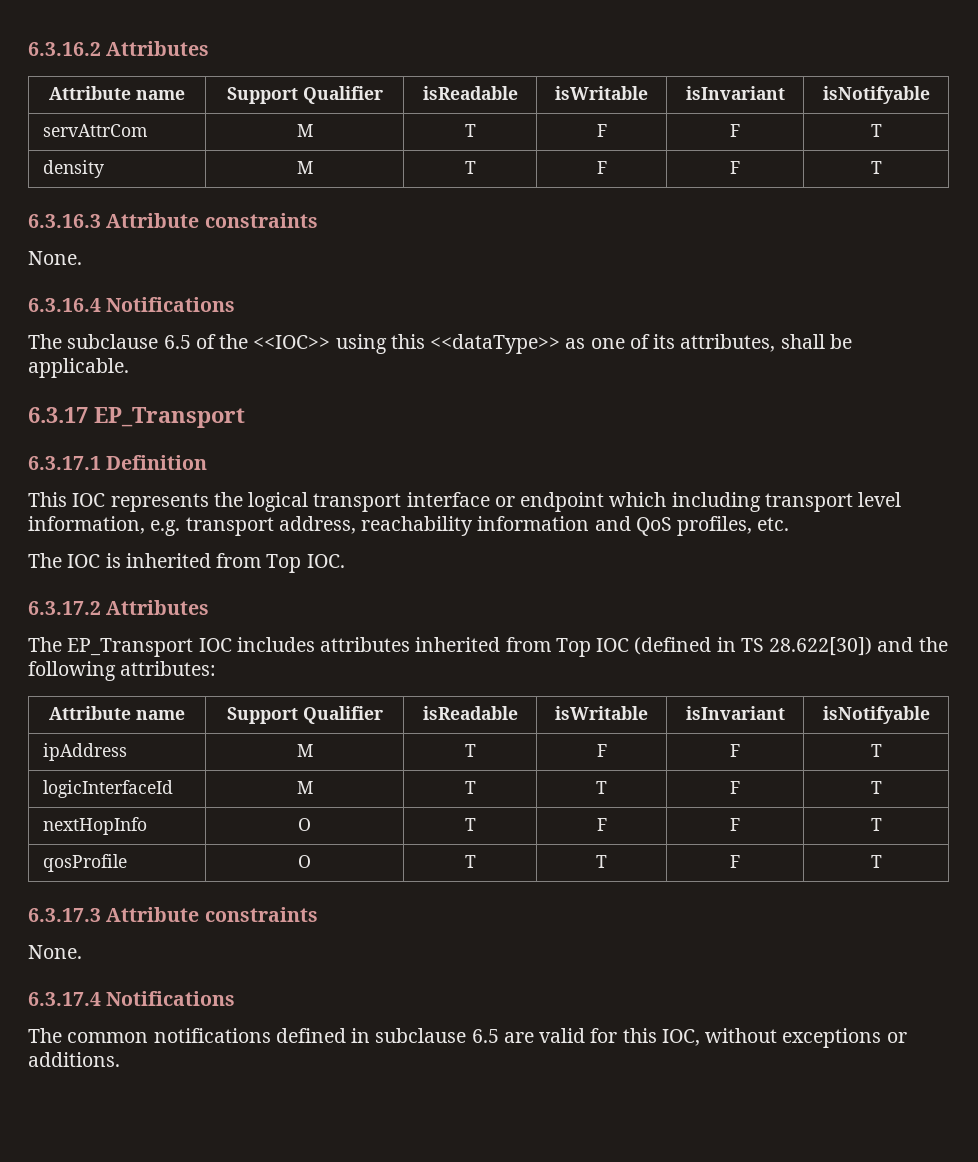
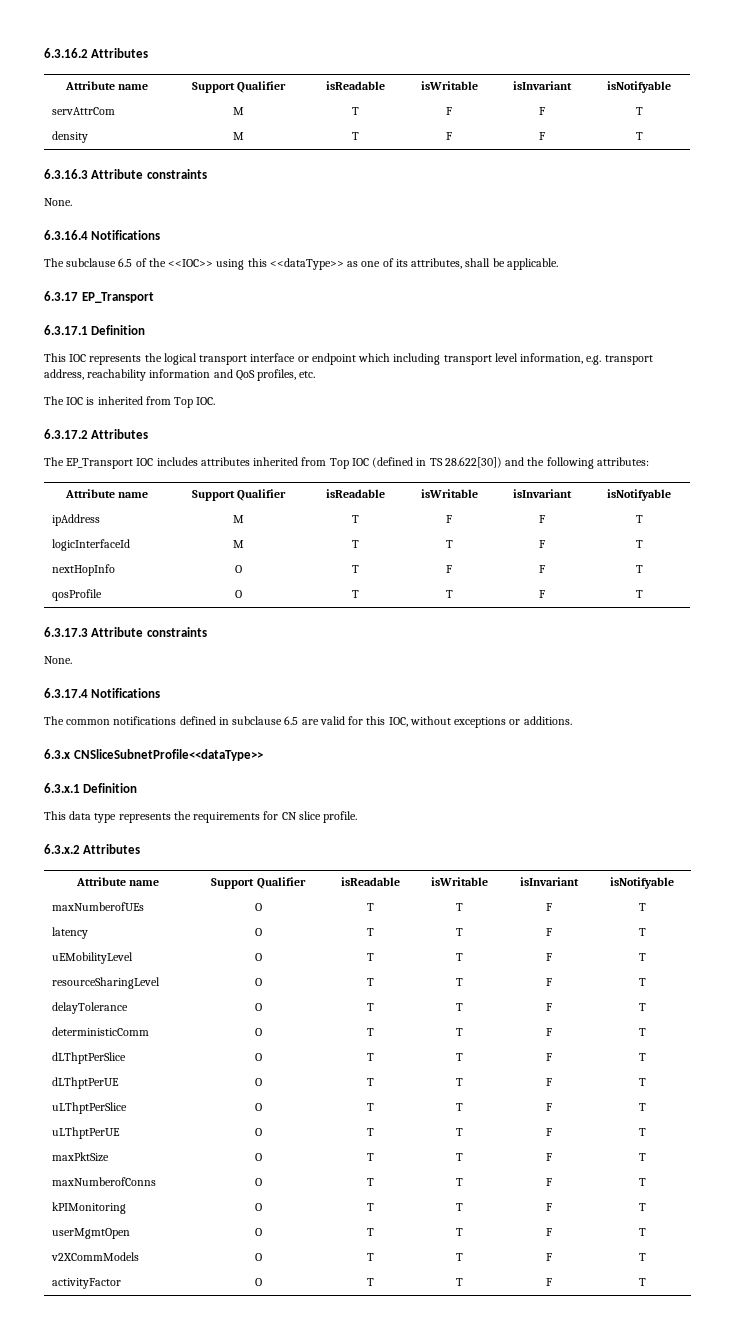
+ 6.3.x CNSliceSubnetProfile<<dataType>>
+ 6.3.x.1 Definition
+ This data type represents the requirements for CN slice profile.
+ 6.3.x.2 Attributes
+ Attribute name | Support Qualifier | isReadable | isWritable | isInvariant | isNotifyable
+ maxNumberofUEs | O | T | T | F | T
+ latency | O | T | T | F | T
+ uEMobilityLevel | O | T | T | F | T
+ resourceSharingLevel | O | T | T | F | T
+ delayTolerance | O | T | T | F | T
+ deterministicComm | O | T | T | F | T
+ dLThptPerSlice | O | T | T | F | T
+ dLThptPerUE | O | T | T | F | T
+ uLThptPerSlice | O | T | T | F | T
+ uLThptPerUE | O | T | T | F | T
+ maxPktSize | O | T | T | F | T
+ maxNumberofConns | O | T | T | F | T
+ kPIMonitoring | O | T | T | F | T
+ userMgmtOpen | O | T | T | F | T
+ v2XCommModels | O | T | T | F | T
+ activityFactor | O | T | T | F | T

